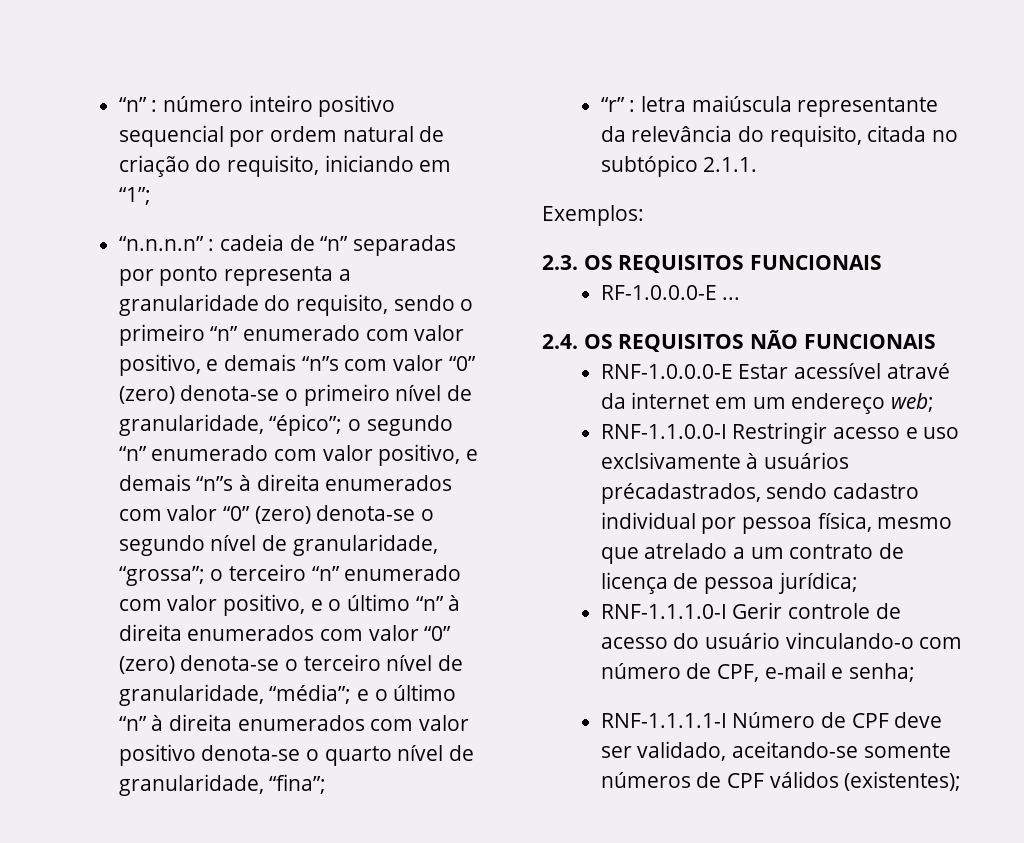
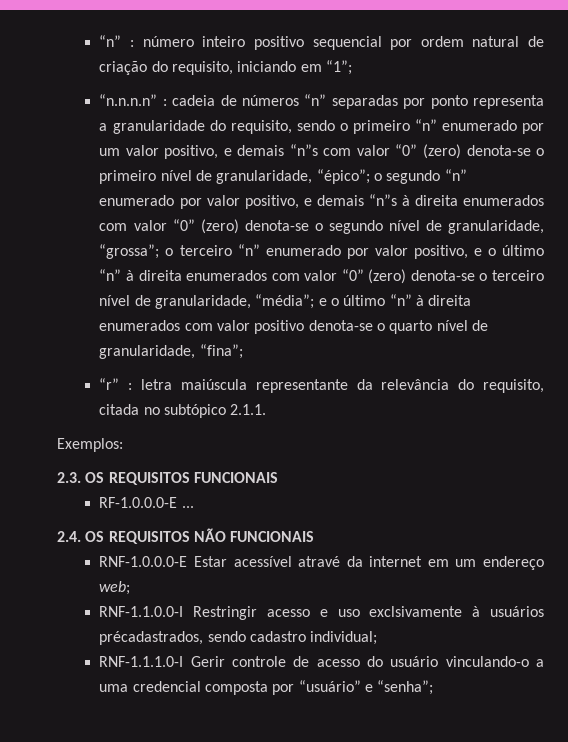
- cadeia de “n” separadas por ponto representa a granularidade do requisito, sendo o primeiro “n” enumerado com valor positivo, e demais “n”s com valor “0” (zero) denota-se o primeiro nível de granularidade, “épico”;
+ cadeia de números “n” separadas por ponto representa a granularidade do requisito, sendo o primeiro “n” enumerado por um valor positivo, e demais “n”s com valor “0” (zero) denota-se o primeiro nível de granularidade, “épico”;
- o segundo “n” enumerado com valor positivo, e demais “n”s à direita enumerados com valor “0” (zero) denota-se o segundo nível de granularidade, “grossa”;
+ o segundo “n” enumerado por valor positivo, e demais “n”s à direita enumerados com valor “0” (zero) denota-se o segundo nível de granularidade, “grossa”;
- o terceiro “n” enumerado com valor positivo, e o último “n” à direita enumerados com valor “0” (zero) denota-se o terceiro nível de granularidade, “média”;
+ o terceiro “n” enumerado por valor positivo, e o último “n” à direita enumerados com valor “0” (zero) denota-se o terceiro nível de granularidade, “média”;
- RNF-1.1.0.0-I Restringir acesso e uso exclsivamente à usuários précadastrados, sendo cadastro individual por pessoa física, mesmo que atrelado a um contrato de licença de pessoa jurídica;
+ RNF-1.1.0.0-I Restringir acesso e uso exclsivamente à usuários précadastrados, sendo cadastro individual;
- RNF-1.1.1.0-I Gerir controle de acesso do usuário vinculando-o com número de CPF, e-mail e senha;
- RNF-1.1.1.1-I Número de CPF deve ser validado, aceitando-se somente números de CPF válidos (existentes);
+ RNF-1.1.1.0-I Gerir controle de acesso do usuário vinculando-o a uma credencial composta por “usuário” e “senha”;

